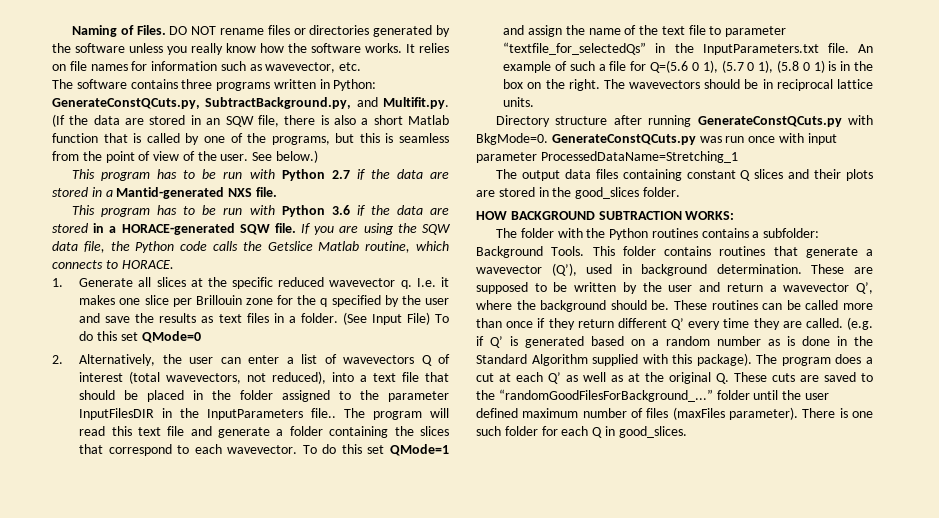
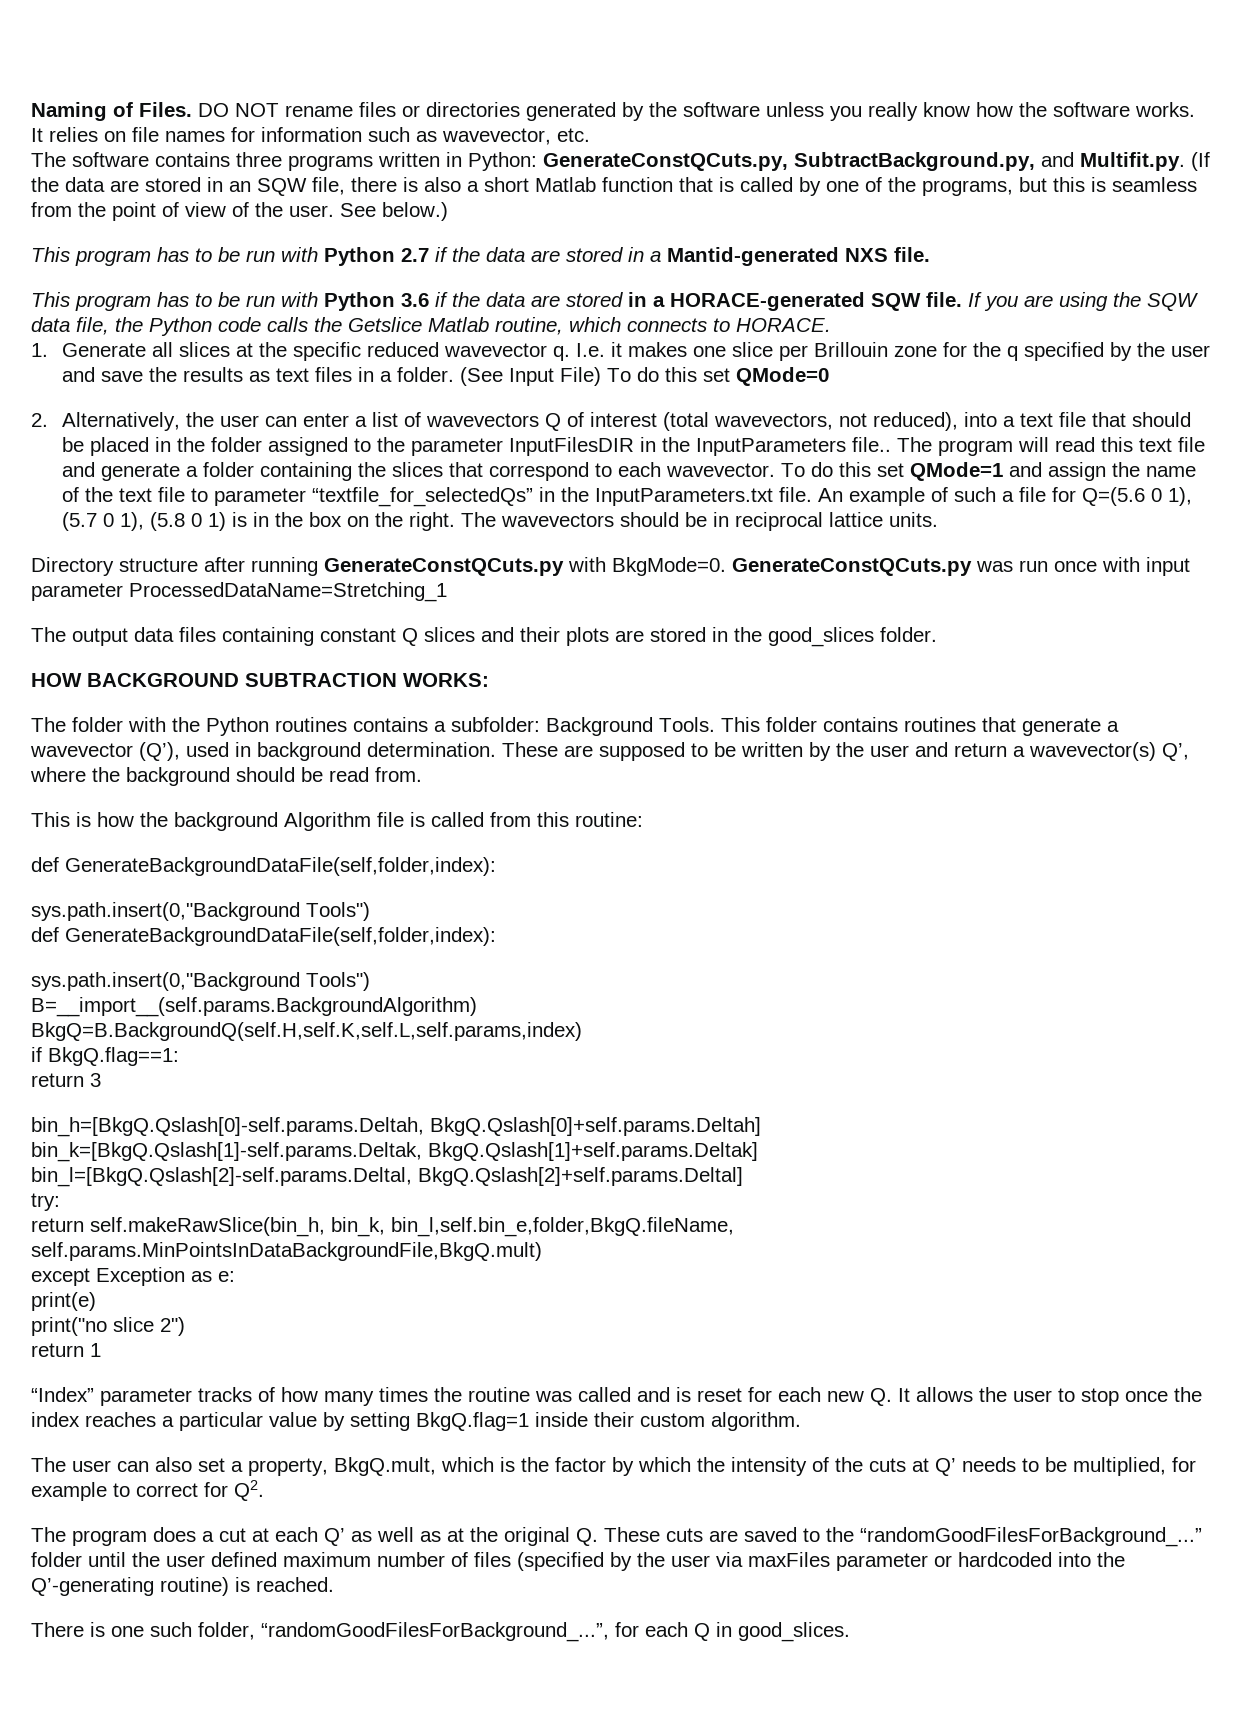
- These are supposed to be written by the user and return a wavevector Q’, where the background should be. These routines can be called more than once if they return different Q’ every time they are called. (e.g. if Q’ is generated based on a random number as is done in the Standard Algorithm supplied with this package). The program does a cut at each Q’ as well as at the original Q. These cuts are saved to the “randomGoodFilesForBackground_...” folder until the user defined maximum number of files (maxFiles parameter). There is one such folder for each Q in good_slices.
+ These are supposed to be written by the user and return a wavevector(s) Q’, where the background should be read from.
+ This is how the background Algorithm file is called from this routine:
+ def GenerateBackgroundDataFile(self,folder,index):
+ sys.path.insert(0,"Background Tools")
+ def GenerateBackgroundDataFile(self,folder,index):
+ sys.path.insert(0,"Background Tools")
+ B=__import__(self.params.BackgroundAlgorithm)
+ BkgQ=B.BackgroundQ(self.H,self.K,self.L,self.params,index)
+ if BkgQ.flag==1:
+ return 3
+ bin_h=[BkgQ.Qslash[0]-self.params.Deltah, BkgQ.Qslash[0]+self.params.Deltah]
+ bin_k=[BkgQ.Qslash[1]-self.params.Deltak, BkgQ.Qslash[1]+self.params.Deltak]
+ bin_l=[BkgQ.Qslash[2]-self.params.Deltal, BkgQ.Qslash[2]+self.params.Deltal]
+ try:
+ return self.makeRawSlice(bin_h, bin_k, bin_l,self.bin_e,folder,BkgQ.fileName, self.params.MinPointsInDataBackgroundFile,BkgQ.mult)
+ except Exception as e:
+ print(e)
+ print("no slice 2")
+ return 1
+ “Index” parameter tracks of how many times the routine was called and is reset for each new Q. It allows the user to stop once the index reaches a particular value by setting BkgQ.flag=1 inside their custom algorithm.
+ The user can also set a property, BkgQ.mult, which is the factor by which the intensity of the cuts at Q’ needs to be multiplied, for example to correct for Q2.
+ The program does a cut at each Q’ as well as at the original Q. These cuts are saved to the “randomGoodFilesForBackground_...” folder until the user defined maximum number of files (specified by the user via maxFiles parameter or hardcoded into the Q’-generating routine) is reached.
+ There is one such folder, “randomGoodFilesForBackground_...”, for each Q in good_slices.

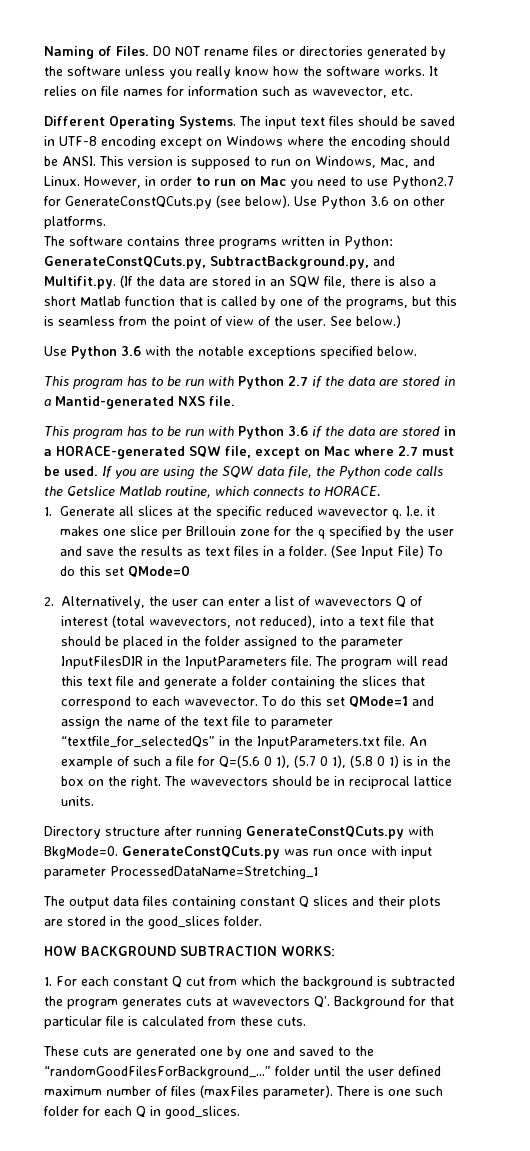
+ Different Operating Systems. The input text files should be saved in UTF-8 encoding except on Windows where the encoding should be ANSI. This version is supposed to run on Windows, Mac, and Linux. However, in order to run on Mac you need to use Python2.7 for GenerateConstQCuts.py (see below). Use Python 3.6 on other platforms.
+ Use Python 3.6 with the notable exceptions specified below.
- This program has to be run with Python 3.6 if the data are stored in a HORACE-generated SQW file.
+ This program has to be run with Python 3.6 if the data are stored in a HORACE-generated SQW file, except on Mac where 2.7 must be used.
- 2. Alternatively, the user can enter a list of wavevectors Q of interest (total wavevectors, not reduced), into a text file that should be placed in the folder assigned to the parameter InputFilesDIR in the InputParameters file..
+ 2. Alternatively, the user can enter a list of wavevectors Q of interest (total wavevectors, not reduced), into a text file that should be placed in the folder assigned to the parameter InputFilesDIR in the InputParameters file.
- The folder with the Python routines contains a subfolder: Background Tools. This folder contains routines that generate a wavevector (Q’), used in background determination. These are supposed to be written by the user and return a wavevector(s) Q’, where the background should be read from.
- This is how the background Algorithm file is called from this routine:
- def GenerateBackgroundDataFile(self,folder,index):
- sys.path.insert(0,"Background Tools")
- def GenerateBackgroundDataFile(self,folder,index):
- sys.path.insert(0,"Background Tools")
- B=__import__(self.params.BackgroundAlgorithm)
- BkgQ=B.BackgroundQ(self.H,self.K,self.L,self.params,index)
- if BkgQ.flag==1:
- return 3
- bin_h=[BkgQ.Qslash[0]-self.params.Deltah, BkgQ.Qslash[0]+self.params.Deltah]
- bin_k=[BkgQ.Qslash[1]-self.params.Deltak, BkgQ.Qslash[1]+self.params.Deltak]
- bin_l=[BkgQ.Qslash[2]-self.params.Deltal, BkgQ.Qslash[2]+self.params.Deltal]
- try:
- return self.makeRawSlice(bin_h, bin_k, bin_l,self.bin_e,folder,BkgQ.fileName, self.params.MinPointsInDataBackgroundFile,BkgQ.mult)
- except Exception as e:
- print(e)
- print("no slice 2")
- return 1
- “Index” parameter tracks of how many times the routine was called and is reset for each new Q. It allows the user to stop once the index reaches a particular value by setting BkgQ.flag=1 inside their custom algorithm.
- The user can also set a property, BkgQ.mult, which is the factor by which the intensity of the cuts at Q’ needs to be multiplied, for example to correct for Q2.
- The program does a cut at each Q’ as well as at the original Q. These cuts are saved to the “randomGoodFilesForBackground_...” folder until the user defined maximum number of files (specified by the user via maxFiles parameter or hardcoded into the Q’-generating routine) is reached.
- There is one such folder, “randomGoodFilesForBackground_...”, for each Q in good_slices.
+ 1. For each constant Q cut from which the background is subtracted the program generates cuts at wavevectors Q’. Background for that particular file is calculated from these cuts.
+ These cuts are generated one by one and saved to the “randomGoodFilesForBackground_...” folder until the user defined maximum number of files (maxFiles parameter). There is one such folder for each Q in good_slices.

